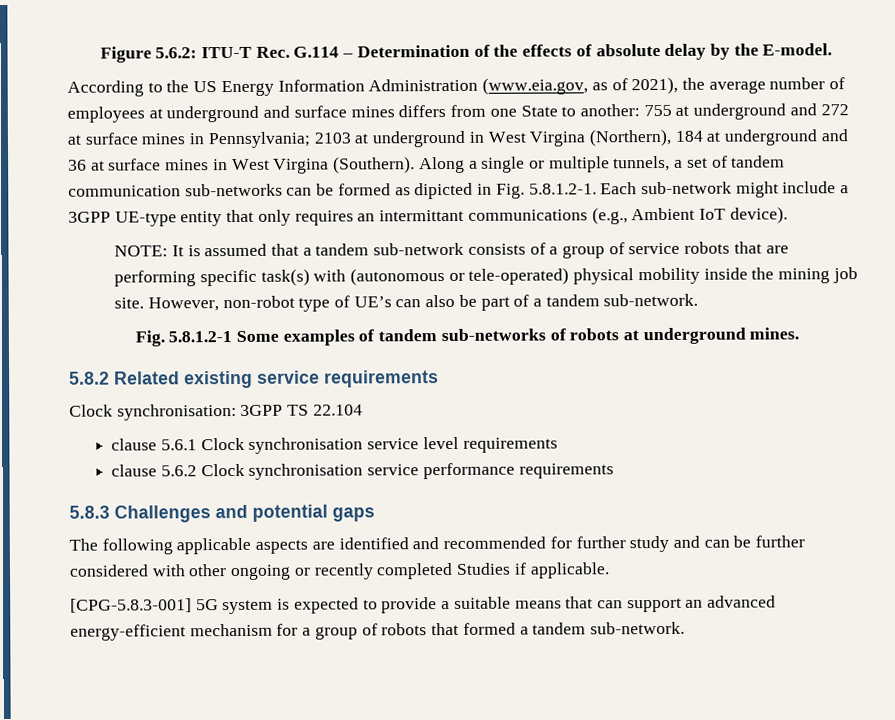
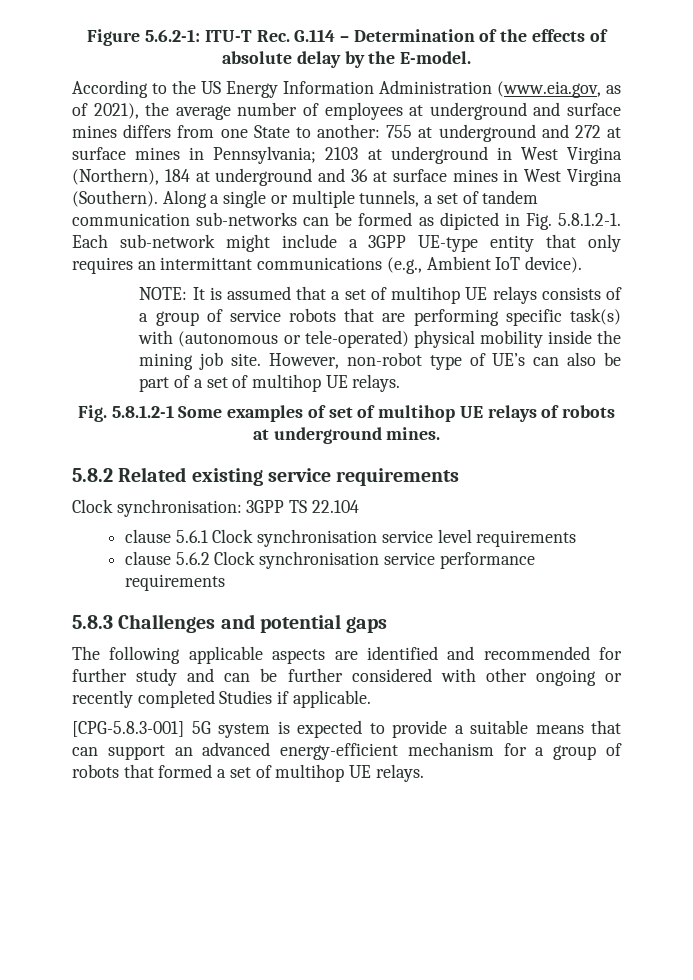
- Figure 5.6.2: ITU-T Rec. G.114 – Determination of the effects of absolute delay by the E-model.
+ Figure 5.6.2-1: ITU-T Rec. G.114 – Determination of the effects of absolute delay by the E-model.
- NOTE: It is assumed that a tandem sub-network consists of a group of service robots that are performing specific task(s) with (autonomous or tele-operated) physical mobility inside the mining job site.
+ NOTE: It is assumed that a set of multihop UE relays consists of a group of service robots that are performing specific task(s) with (autonomous or tele-operated) physical mobility inside the mining job site.
- However, non-robot type of UE’s can also be part of a tandem sub-network.
+ However, non-robot type of UE’s can also be part of a set of multihop UE relays.
- Fig. 5.8.1.2-1 Some examples of tandem sub-networks of robots at underground mines.
+ Fig. 5.8.1.2-1 Some examples of set of multihop UE relays of robots at underground mines.
- [CPG-5.8.3-001] 5G system is expected to provide a suitable means that can support an advanced energy-efficient mechanism for a group of robots that formed a tandem sub-network.
+ [CPG-5.8.3-001] 5G system is expected to provide a suitable means that can support an advanced energy-efficient mechanism for a group of robots that formed a set of multihop UE relays.

